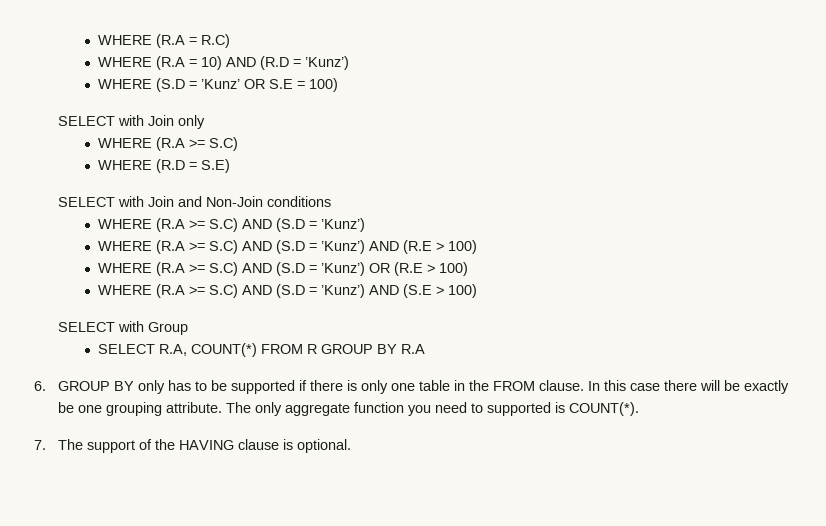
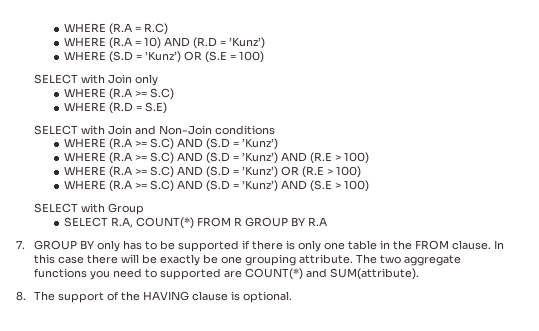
- WHERE (S.D = ’Kunz’ OR S.E = 100)
+ WHERE (S.D = ’Kunz’) OR (S.E = 100)
- 6. GROUP BY only has to be supported if there is only one table in the FROM clause.
+ 7. GROUP BY only has to be supported if there is only one table in the FROM clause.
- The only aggregate function you need to supported is COUNT(*).
- 7. The support of the HAVING clause is optional.
+ The two aggregate functions you need to supported are COUNT(*) and SUM(attribute).
+ 8. The support of the HAVING clause is optional.

